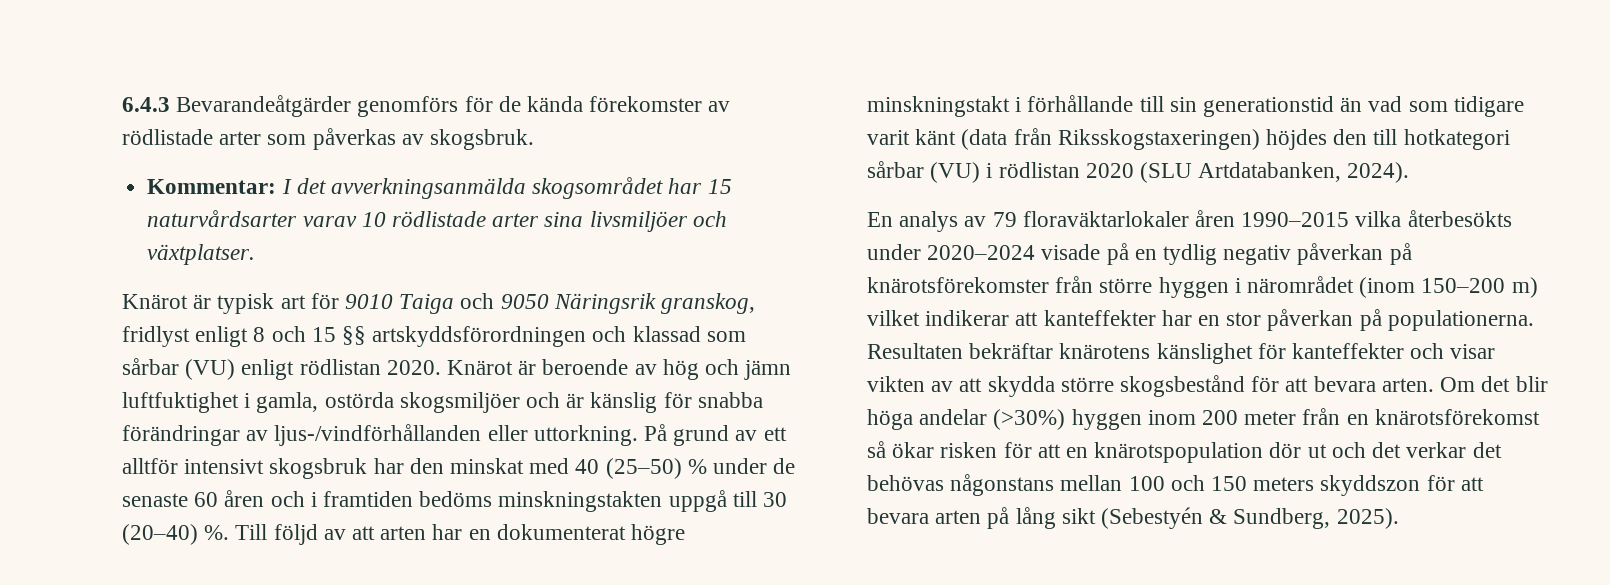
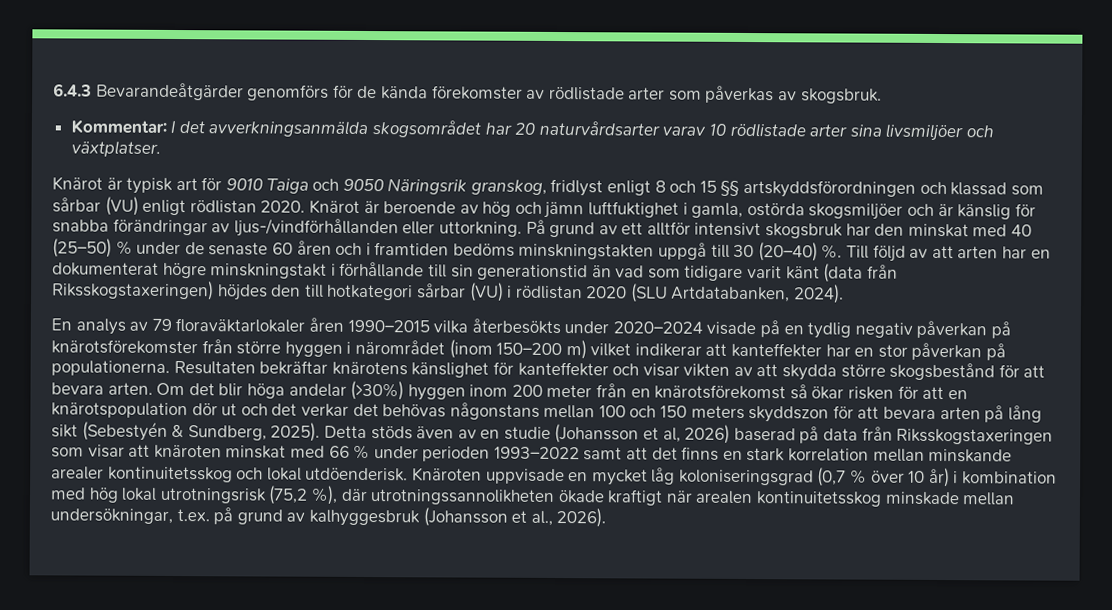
- Kommentar: I det avverkningsanmälda skogsområdet har 15 naturvårdsarter varav 10 rödlistade arter sina livsmiljöer och växtplatser.
+ Kommentar: I det avverkningsanmälda skogsområdet har 20 naturvårdsarter varav 10 rödlistade arter sina livsmiljöer och växtplatser.
+ Detta stöds även av en studie (Johansson et al, 2026) baserad på data från Riksskogstaxeringen som visar att knäroten minskat med 66 % under perioden 1993–2022 samt att det finns en stark korrelation mellan minskande arealer kontinuitetsskog och lokal utdöenderisk. Knäroten uppvisade en mycket låg koloniseringsgrad (0,7 % över 10 år) i kombination med hög lokal utrotningsrisk (75,2 %), där utrotningssannolikheten ökade kraftigt när arealen kontinuitetsskog minskade mellan undersökningar, t.ex. på grund av kalhyggesbruk (Johansson et al., 2026).

